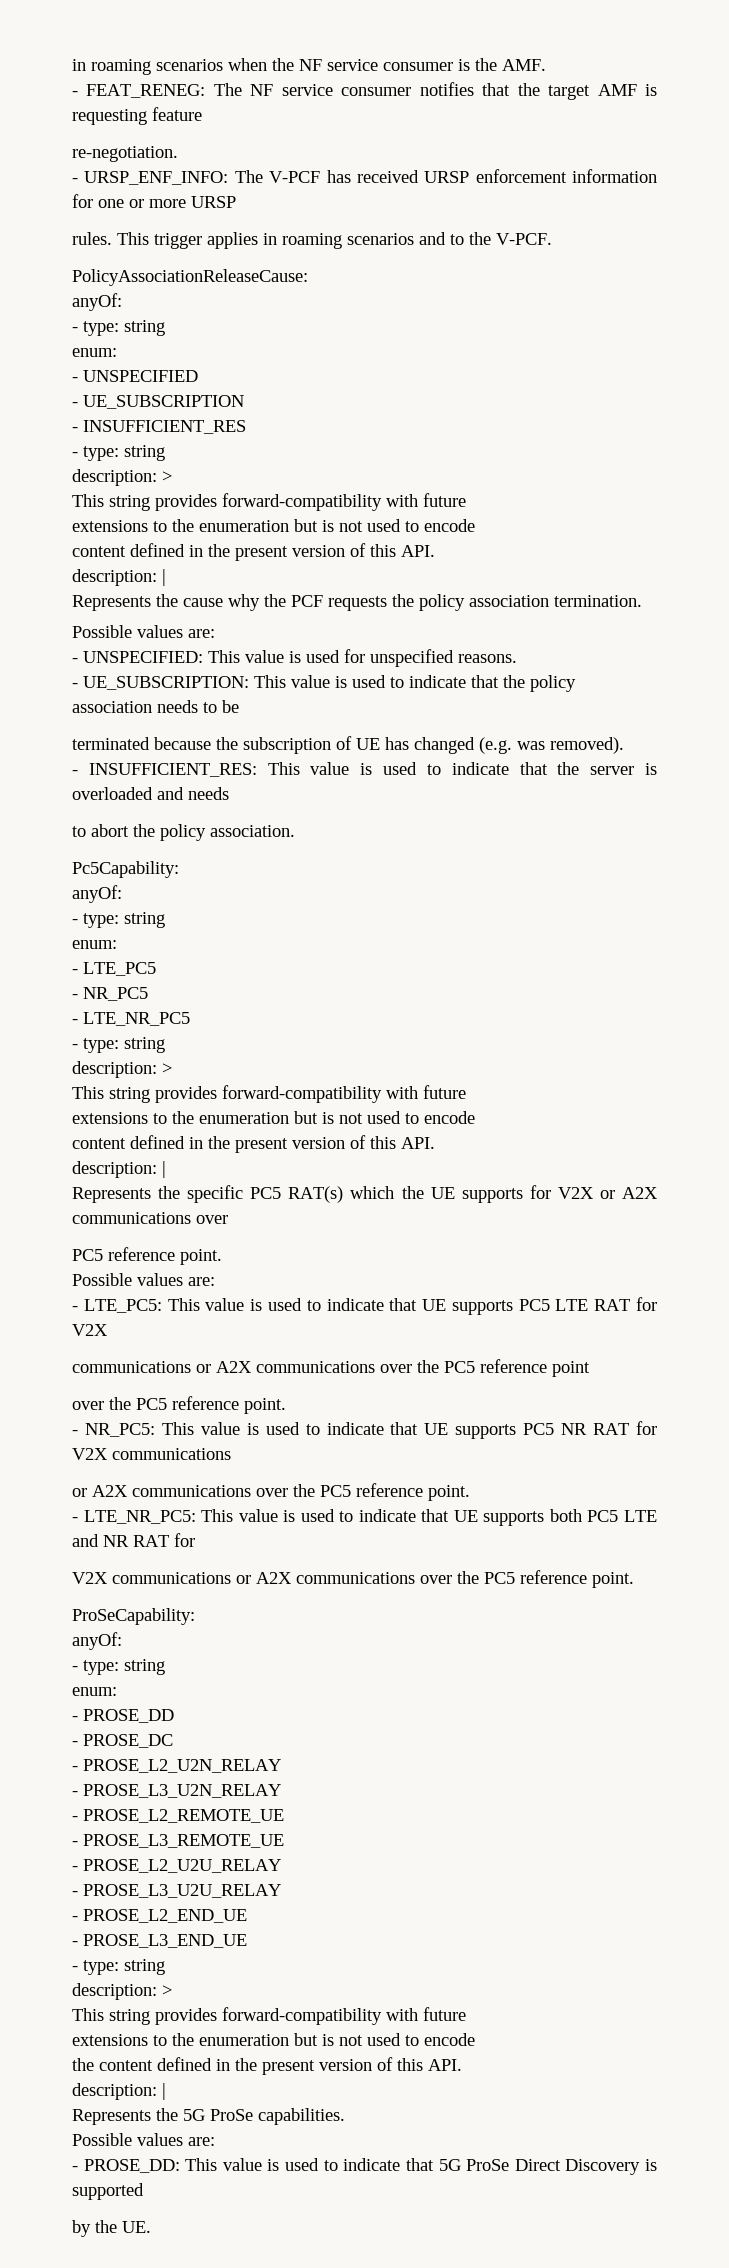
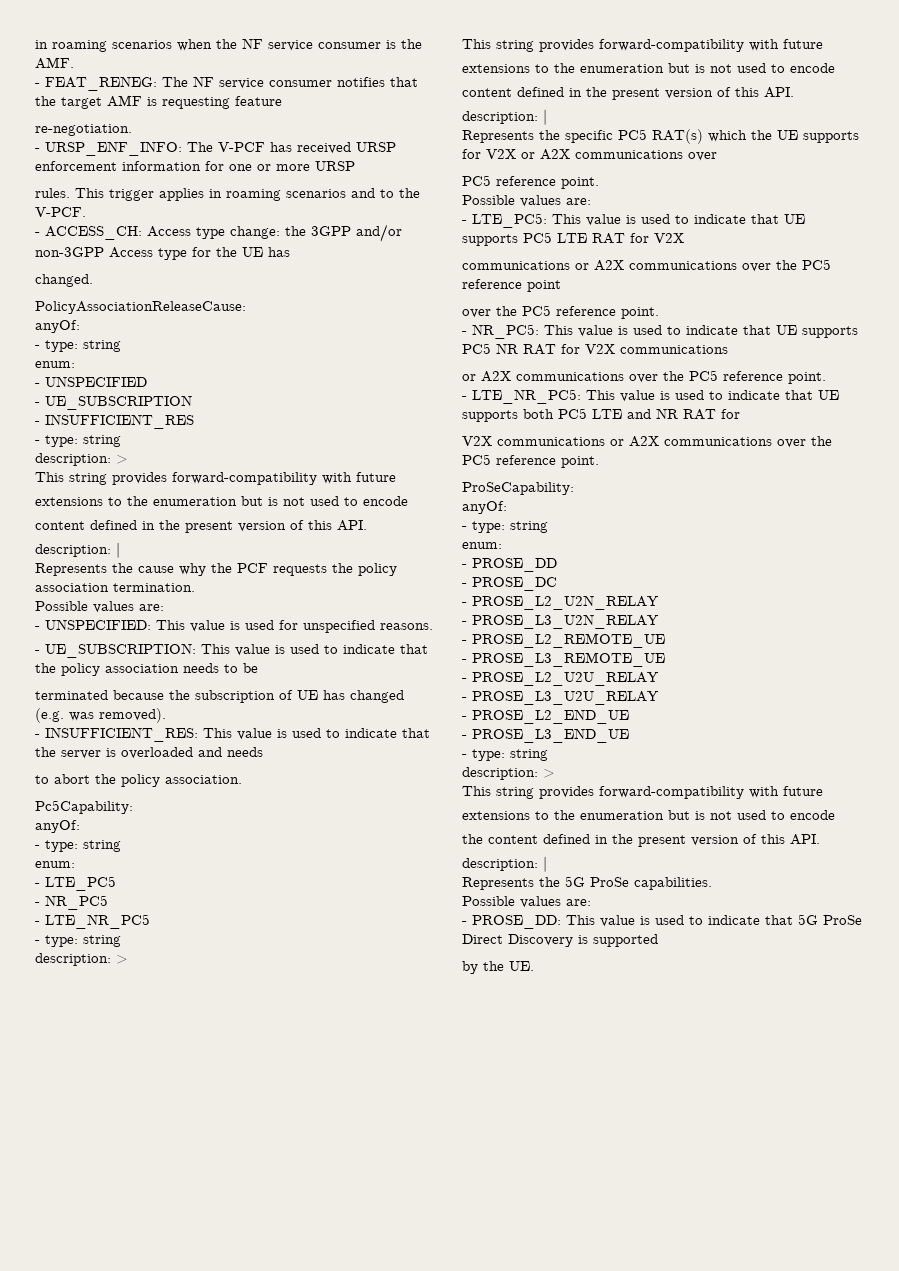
+ - ACCESS_CH: Access type change: the 3GPP and/or non-3GPP Access type for the UE has
+ changed.

